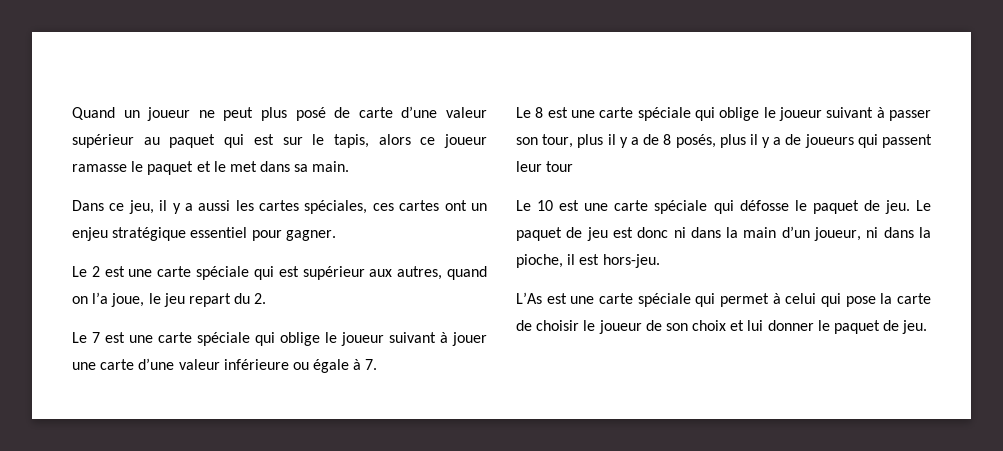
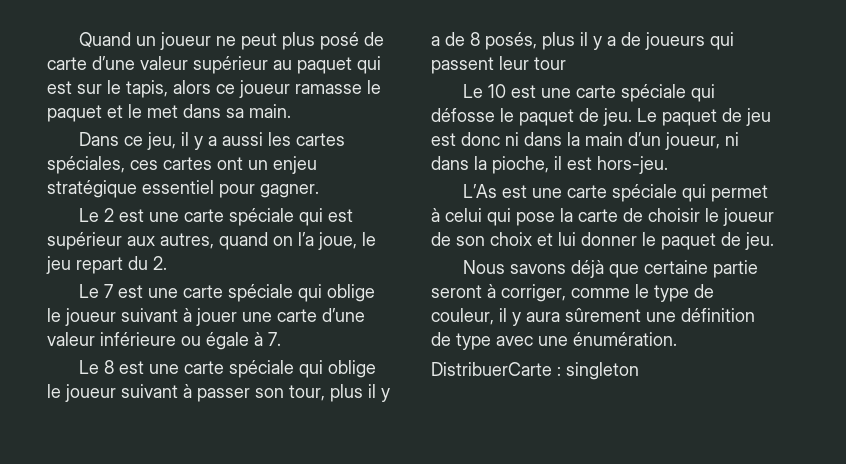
+ Nous savons déjà que certaine partie seront à corriger, comme le type de couleur, il y aura sûrement une définition de type avec une énumération.
+ DistribuerCarte : singleton

